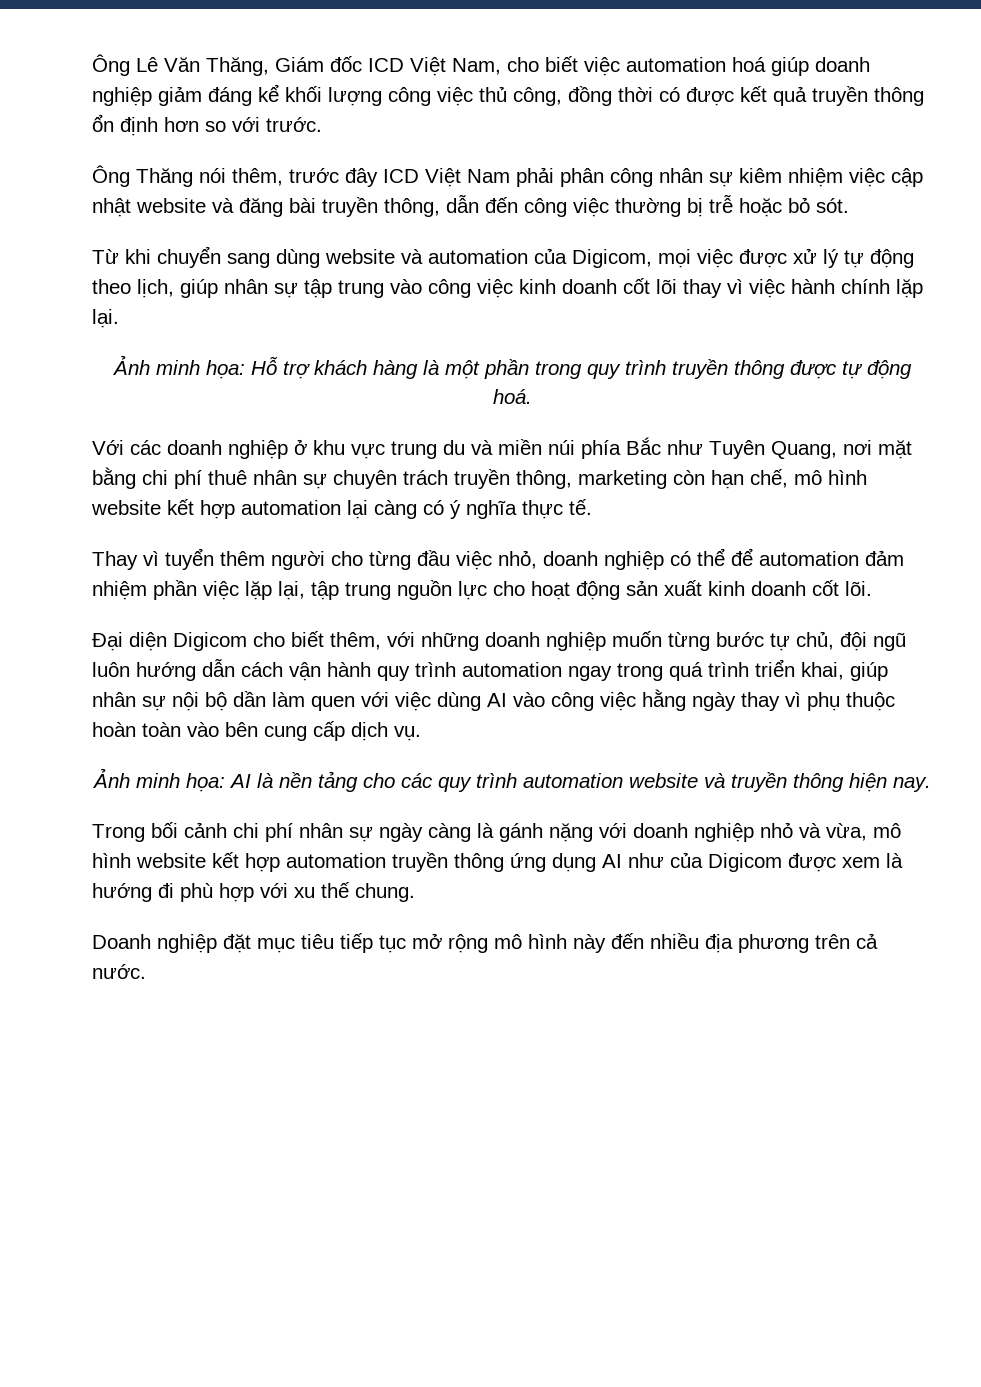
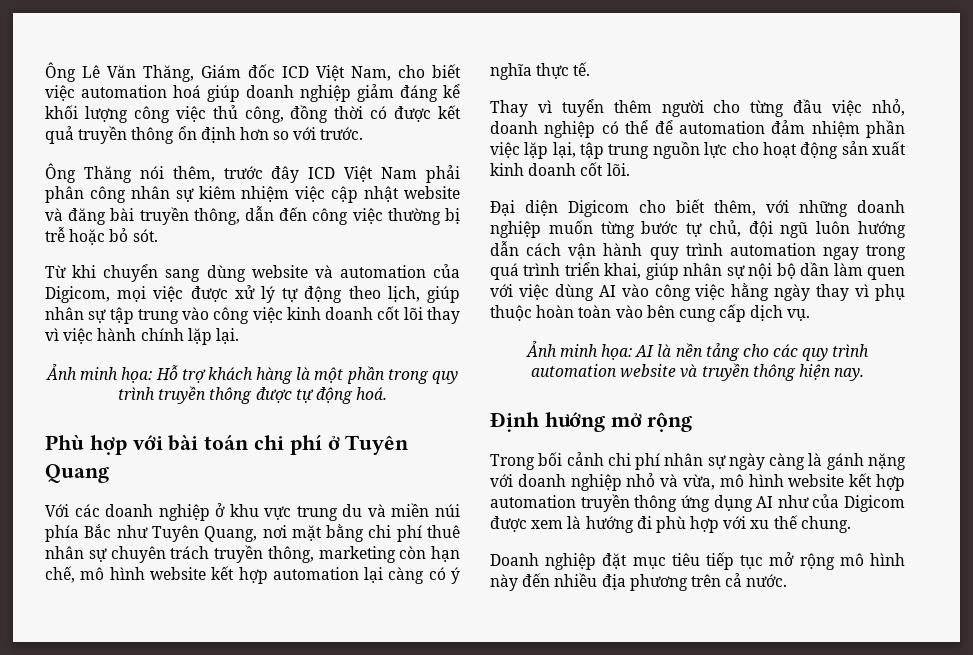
+ Phù hợp với bài toán chi phí ở Tuyên Quang
+ Định hướng mở rộng

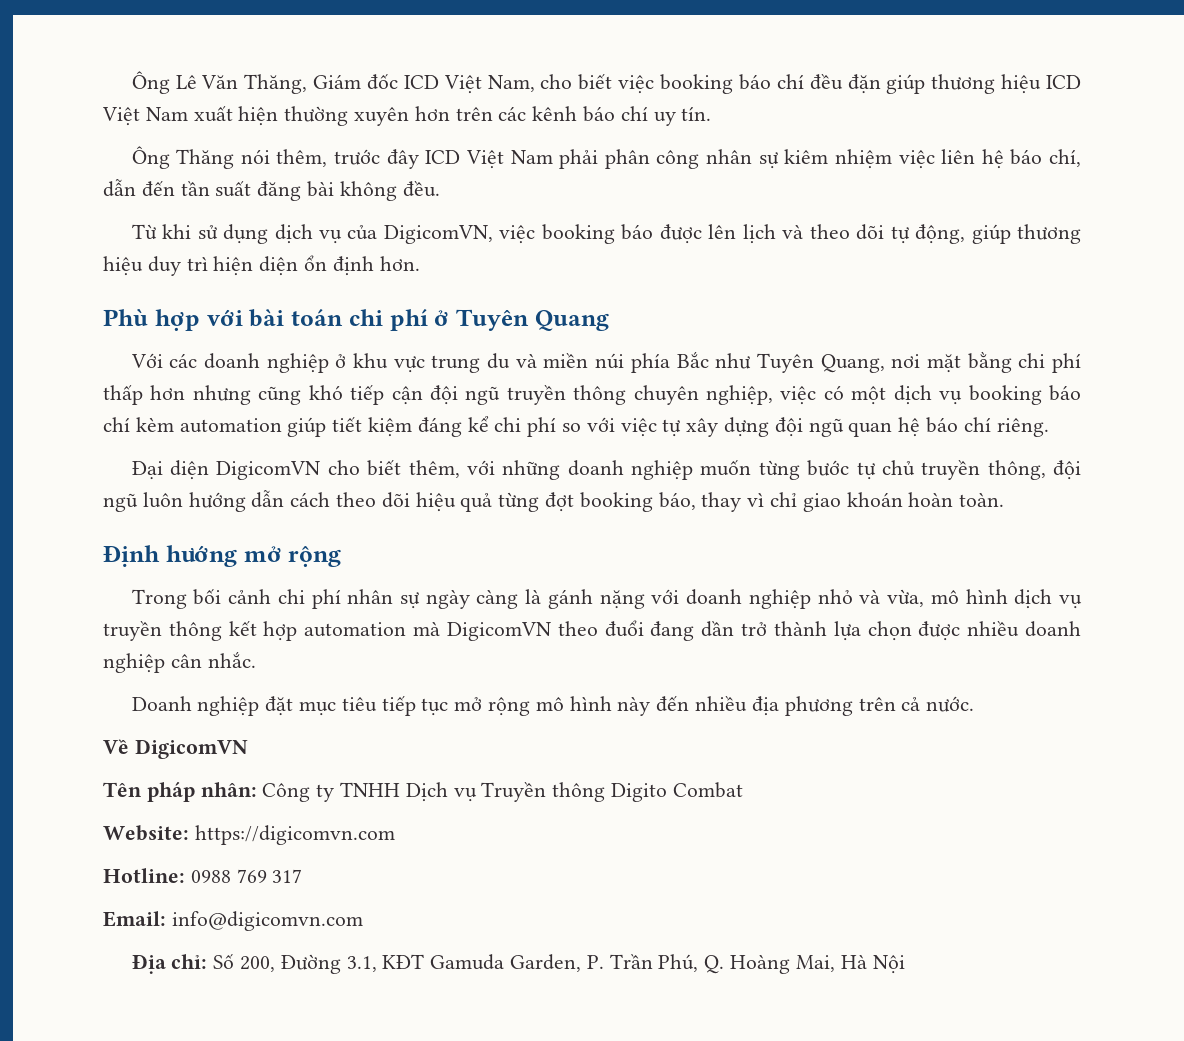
- Ông Lê Văn Thăng, Giám đốc ICD Việt Nam, cho biết việc automation hoá giúp doanh nghiệp giảm đáng kể khối lượng công việc thủ công, đồng thời có được kết quả truyền thông ổn định hơn so với trước.
+ Ông Lê Văn Thăng, Giám đốc ICD Việt Nam, cho biết việc booking báo chí đều đặn giúp thương hiệu ICD Việt Nam xuất hiện thường xuyên hơn trên các kênh báo chí uy tín.
- Ông Thăng nói thêm, trước đây ICD Việt Nam phải phân công nhân sự kiêm nhiệm việc cập nhật website và đăng bài truyền thông, dẫn đến công việc thường bị trễ hoặc bỏ sót.
- Từ khi chuyển sang dùng website và automation của Digicom, mọi việc được xử lý tự động theo lịch, giúp nhân sự tập trung vào công việc kinh doanh cốt lõi thay vì việc hành chính lặp lại.
- Ảnh minh họa: Hỗ trợ khách hàng là một phần trong quy trình truyền thông được tự động hoá.
+ Ông Thăng nói thêm, trước đây ICD Việt Nam phải phân công nhân sự kiêm nhiệm việc liên hệ báo chí, dẫn đến tần suất đăng bài không đều.
+ Từ khi sử dụng dịch vụ của DigicomVN, việc booking báo được lên lịch và theo dõi tự động, giúp thương hiệu duy trì hiện diện ổn định hơn.
- Với các doanh nghiệp ở khu vực trung du và miền núi phía Bắc như Tuyên Quang, nơi mặt bằng chi phí thuê nhân sự chuyên trách truyền thông, marketing còn hạn chế, mô hình website kết hợp automation lại càng có ý nghĩa thực tế.
- Thay vì tuyển thêm người cho từng đầu việc nhỏ, doanh nghiệp có thể để automation đảm nhiệm phần việc lặp lại, tập trung nguồn lực cho hoạt động sản xuất kinh doanh cốt lõi.
+ Với các doanh nghiệp ở khu vực trung du và miền núi phía Bắc như Tuyên Quang, nơi mặt bằng chi phí thấp hơn nhưng cũng khó tiếp cận đội ngũ truyền thông chuyên nghiệp, việc có một dịch vụ booking báo chí kèm automation giúp tiết kiệm đáng kể chi phí so với việc tự xây dựng đội ngũ quan hệ báo chí riêng.
- Đại diện Digicom cho biết thêm, với những doanh nghiệp muốn từng bước tự chủ, đội ngũ luôn hướng dẫn cách vận hành quy trình automation ngay trong quá trình triển khai, giúp nhân sự nội bộ dần làm quen với việc dùng AI vào công việc hằng ngày thay vì phụ thuộc hoàn toàn vào bên cung cấp dịch vụ.
- Ảnh minh họa: AI là nền tảng cho các quy trình automation website và truyền thông hiện nay.
+ Đại diện DigicomVN cho biết thêm, với những doanh nghiệp muốn từng bước tự chủ truyền thông, đội ngũ luôn hướng dẫn cách theo dõi hiệu quả từng đợt booking báo, thay vì chỉ giao khoán hoàn toàn.
- Trong bối cảnh chi phí nhân sự ngày càng là gánh nặng với doanh nghiệp nhỏ và vừa, mô hình website kết hợp automation truyền thông ứng dụng AI như của Digicom được xem là hướng đi phù hợp với xu thế chung.
+ Trong bối cảnh chi phí nhân sự ngày càng là gánh nặng với doanh nghiệp nhỏ và vừa, mô hình dịch vụ truyền thông kết hợp automation mà DigicomVN theo đuổi đang dần trở thành lựa chọn được nhiều doanh nghiệp cân nhắc.
+ Về DigicomVN
+ Tên pháp nhân: Công ty TNHH Dịch vụ Truyền thông Digito Combat
+ Website: https://digicomvn.com
+ Hotline: 0988 769 317
+ Email: info@digicomvn.com
+ Địa chỉ: Số 200, Đường 3.1, KĐT Gamuda Garden, P. Trần Phú, Q. Hoàng Mai, Hà Nội

